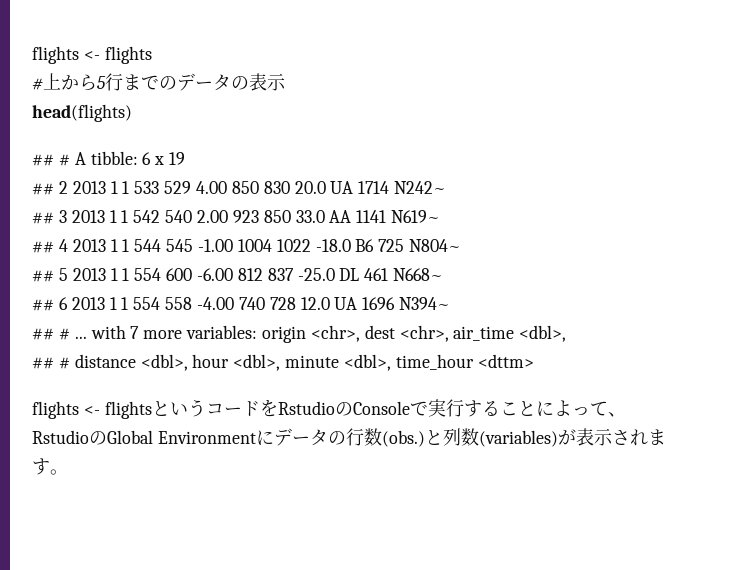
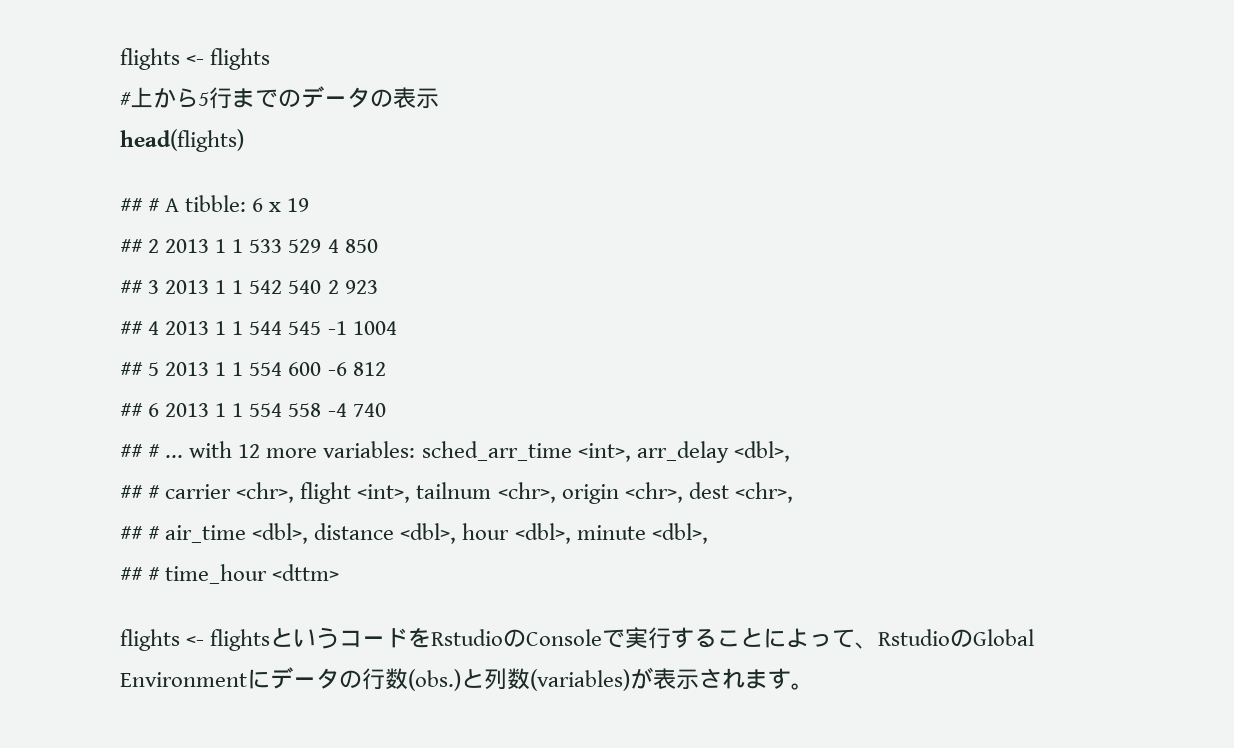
- ## 2 2013 1 1 533 529 4.00 850 830 20.0 UA 1714 N242~
+ ## 2 2013 1 1 533 529 4 850
- ## 3 2013 1 1 542 540 2.00 923 850 33.0 AA 1141 N619~
+ ## 3 2013 1 1 542 540 2 923
- ## 4 2013 1 1 544 545 -1.00 1004 1022 -18.0 B6 725 N804~
+ ## 4 2013 1 1 544 545 -1 1004
- ## 5 2013 1 1 554 600 -6.00 812 837 -25.0 DL 461 N668~
+ ## 5 2013 1 1 554 600 -6 812
- ## 6 2013 1 1 554 558 -4.00 740 728 12.0 UA 1696 N394~
+ ## 6 2013 1 1 554 558 -4 740
- ## # ... with 7 more variables: origin <chr>, dest <chr>, air_time <dbl>,
- ## # distance <dbl>, hour <dbl>, minute <dbl>, time_hour <dttm>
+ ## # ... with 12 more variables: sched_arr_time <int>, arr_delay <dbl>,
+ ## # carrier <chr>, flight <int>, tailnum <chr>, origin <chr>, dest <chr>,
+ ## # air_time <dbl>, distance <dbl>, hour <dbl>, minute <dbl>,
+ ## # time_hour <dttm>

